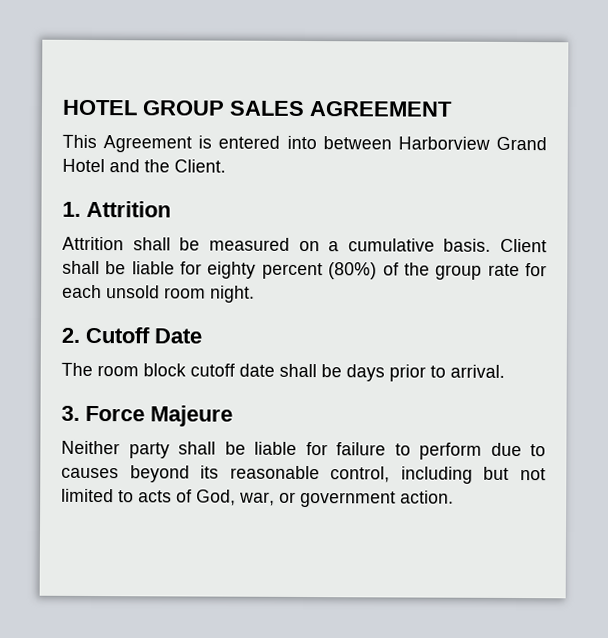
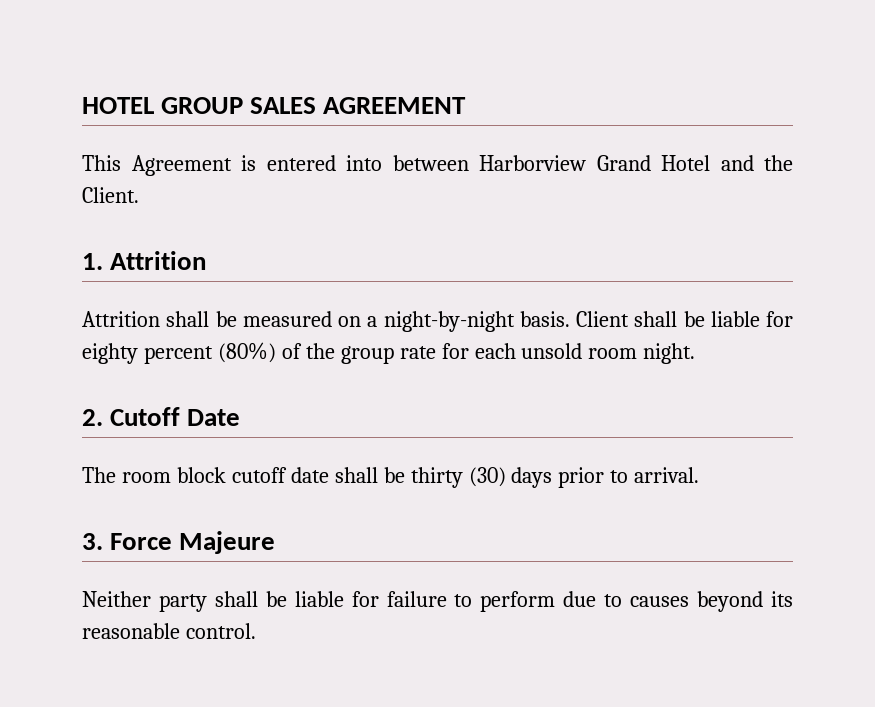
- Attrition shall be measured on a cumulative basis.
+ Attrition shall be measured on a night-by-night basis.
- The room block cutoff date shall be days prior to arrival.
+ The room block cutoff date shall be thirty (30) days prior to arrival.
- Neither party shall be liable for failure to perform due to causes beyond its reasonable control, including but not limited to acts of God, war, or government action.
+ Neither party shall be liable for failure to perform due to causes beyond its reasonable control.

